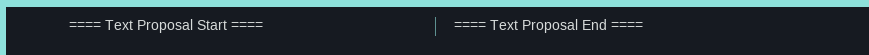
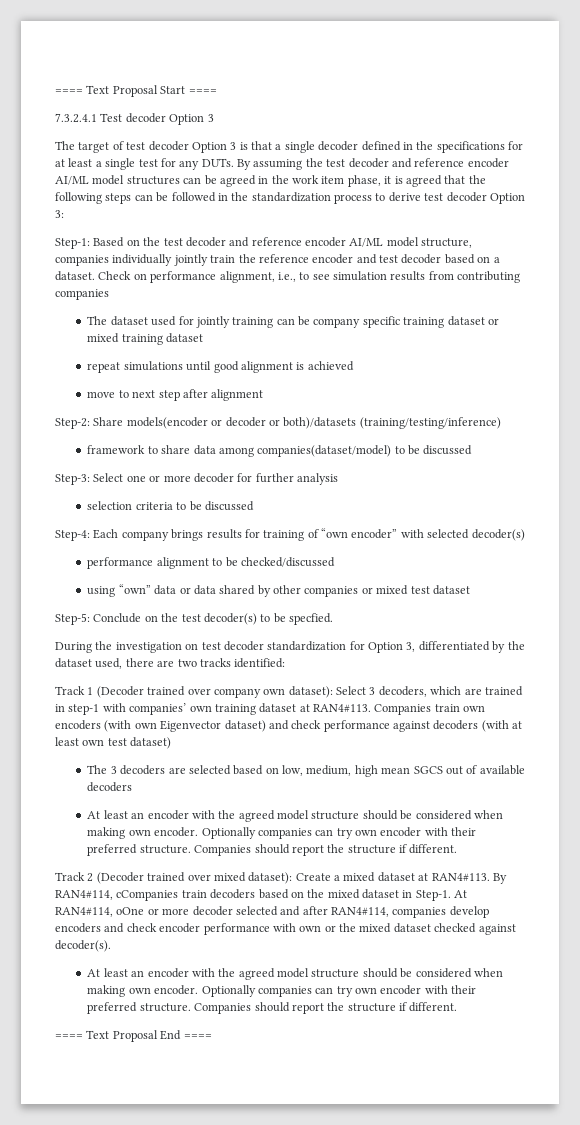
+ 7.3.2.4.1 Test decoder Option 3
+ The target of test decoder Option 3 is that a single decoder defined in the specifications for at least a single test for any DUTs. By assuming the test decoder and reference encoder AI/ML model structures can be agreed in the work item phase, it is agreed that the following steps can be followed in the standardization process to derive test decoder Option 3:
+ Step-1: Based on the test decoder and reference encoder AI/ML model structure, companies individually jointly train the reference encoder and test decoder based on a dataset. Check on performance alignment, i.e., to see simulation results from contributing companies
+ The dataset used for jointly training can be company specific training dataset or mixed training dataset
+ repeat simulations until good alignment is achieved
+ move to next step after alignment
+ Step-2: Share models(encoder or decoder or both)/datasets (training/testing/inference)
+ framework to share data among companies(dataset/model) to be discussed
+ Step-3: Select one or more decoder for further analysis
+ selection criteria to be discussed
+ Step-4: Each company brings results for training of “own encoder” with selected decoder(s)
+ performance alignment to be checked/discussed
+ using “own” data or data shared by other companies or mixed test dataset
+ Step-5: Conclude on the test decoder(s) to be specfied.
+ During the investigation on test decoder standardization for Option 3, differentiated by the dataset used, there are two tracks identified:
+ Track 1 (Decoder trained over company own dataset): Select 3 decoders, which are trained in step-1 with companies’ own training dataset at RAN4#113. Companies train own encoders (with own Eigenvector dataset) and check performance against decoders (with at least own test dataset)
+ The 3 decoders are selected based on low, medium, high mean SGCS out of available decoders
+ At least an encoder with the agreed model structure should be considered when making own encoder. Optionally companies can try own encoder with their preferred structure. Companies should report the structure if different.
+ Track 2 (Decoder trained over mixed dataset): Create a mixed dataset at RAN4#113. By RAN4#114, cCompanies train decoders based on the mixed dataset in Step-1. At RAN4#114, oOne or more decoder selected and after RAN4#114, companies develop encoders and check encoder performance with own or the mixed dataset checked against decoder(s).
+ At least an encoder with the agreed model structure should be considered when making own encoder. Optionally companies can try own encoder with their preferred structure. Companies should report the structure if different.

